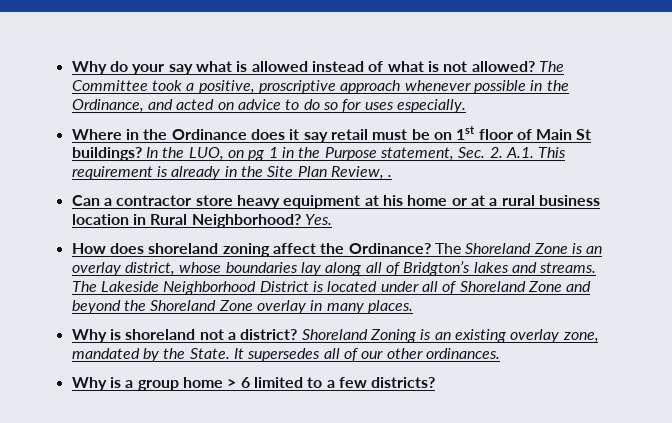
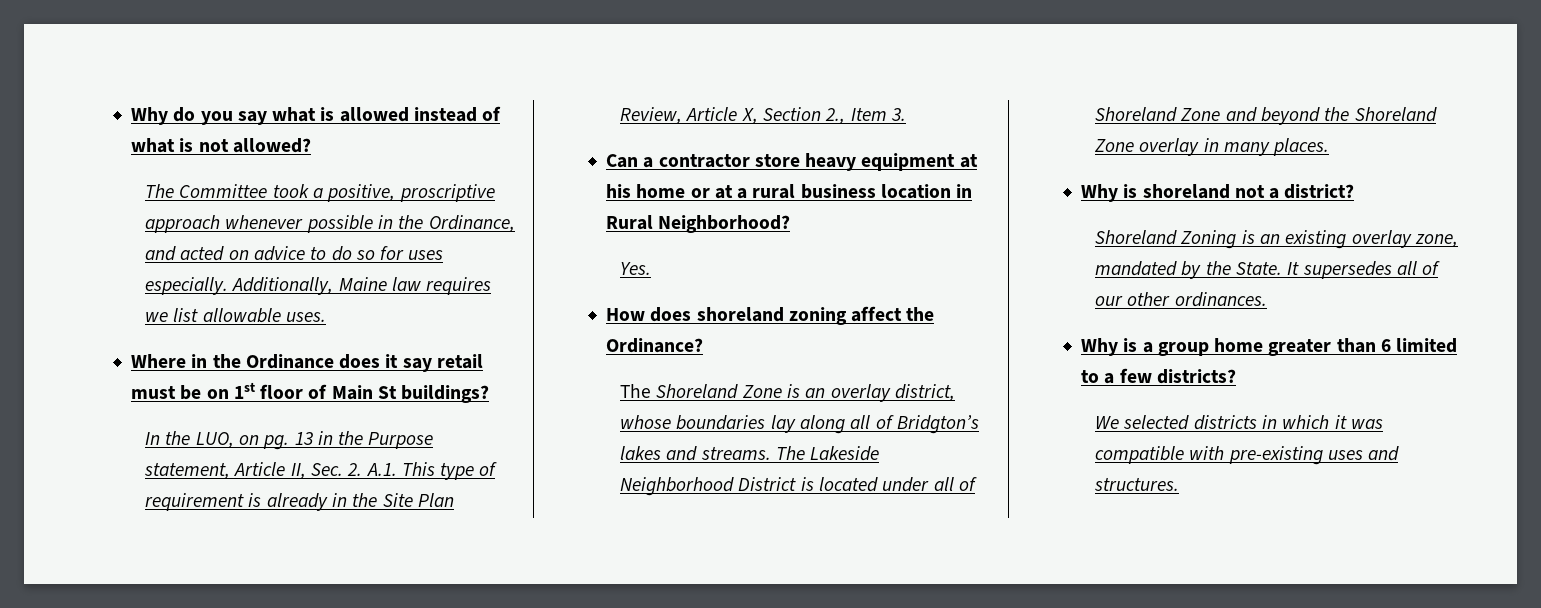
- Why do your say what is allowed instead of what is not allowed? The Committee took a positive, proscriptive approach whenever possible in the Ordinance, and acted on advice to do so for uses especially.
+ Why do you say what is allowed instead of what is not allowed?
+ The Committee took a positive, proscriptive approach whenever possible in the Ordinance, and acted on advice to do so for uses especially. Additionally, Maine law requires we list allowable uses.
- Where in the Ordinance does it say retail must be on 1st floor of Main St buildings? In the LUO, on pg 1 in the Purpose statement, Sec. 2. A.1. This requirement is already in the Site Plan Review, .
+ Where in the Ordinance does it say retail must be on 1st floor of Main St buildings?
+ In the LUO, on pg. 13 in the Purpose statement, Article II, Sec. 2. A.1. This type of requirement is already in the Site Plan Review, Article X, Section 2., Item 3.
- Can a contractor store heavy equipment at his home or at a rural business location in Rural Neighborhood? Yes.
+ Can a contractor store heavy equipment at his home or at a rural business location in Rural Neighborhood?
+ Yes.
- How does shoreland zoning affect the Ordinance? The Shoreland Zone is an overlay district, whose boundaries lay along all of Bridgton’s lakes and streams.
+ How does shoreland zoning affect the Ordinance?
+ The Shoreland Zone is an overlay district, whose boundaries lay along all of Bridgton’s lakes and streams.
- Why is shoreland not a district? Shoreland Zoning is an existing overlay zone, mandated by the State.
+ Why is shoreland not a district?
+ Shoreland Zoning is an existing overlay zone, mandated by the State.
- Why is a group home > 6 limited to a few districts?
+ Why is a group home greater than 6 limited to a few districts?
+ We selected districts in which it was compatible with pre-existing uses and structures.

